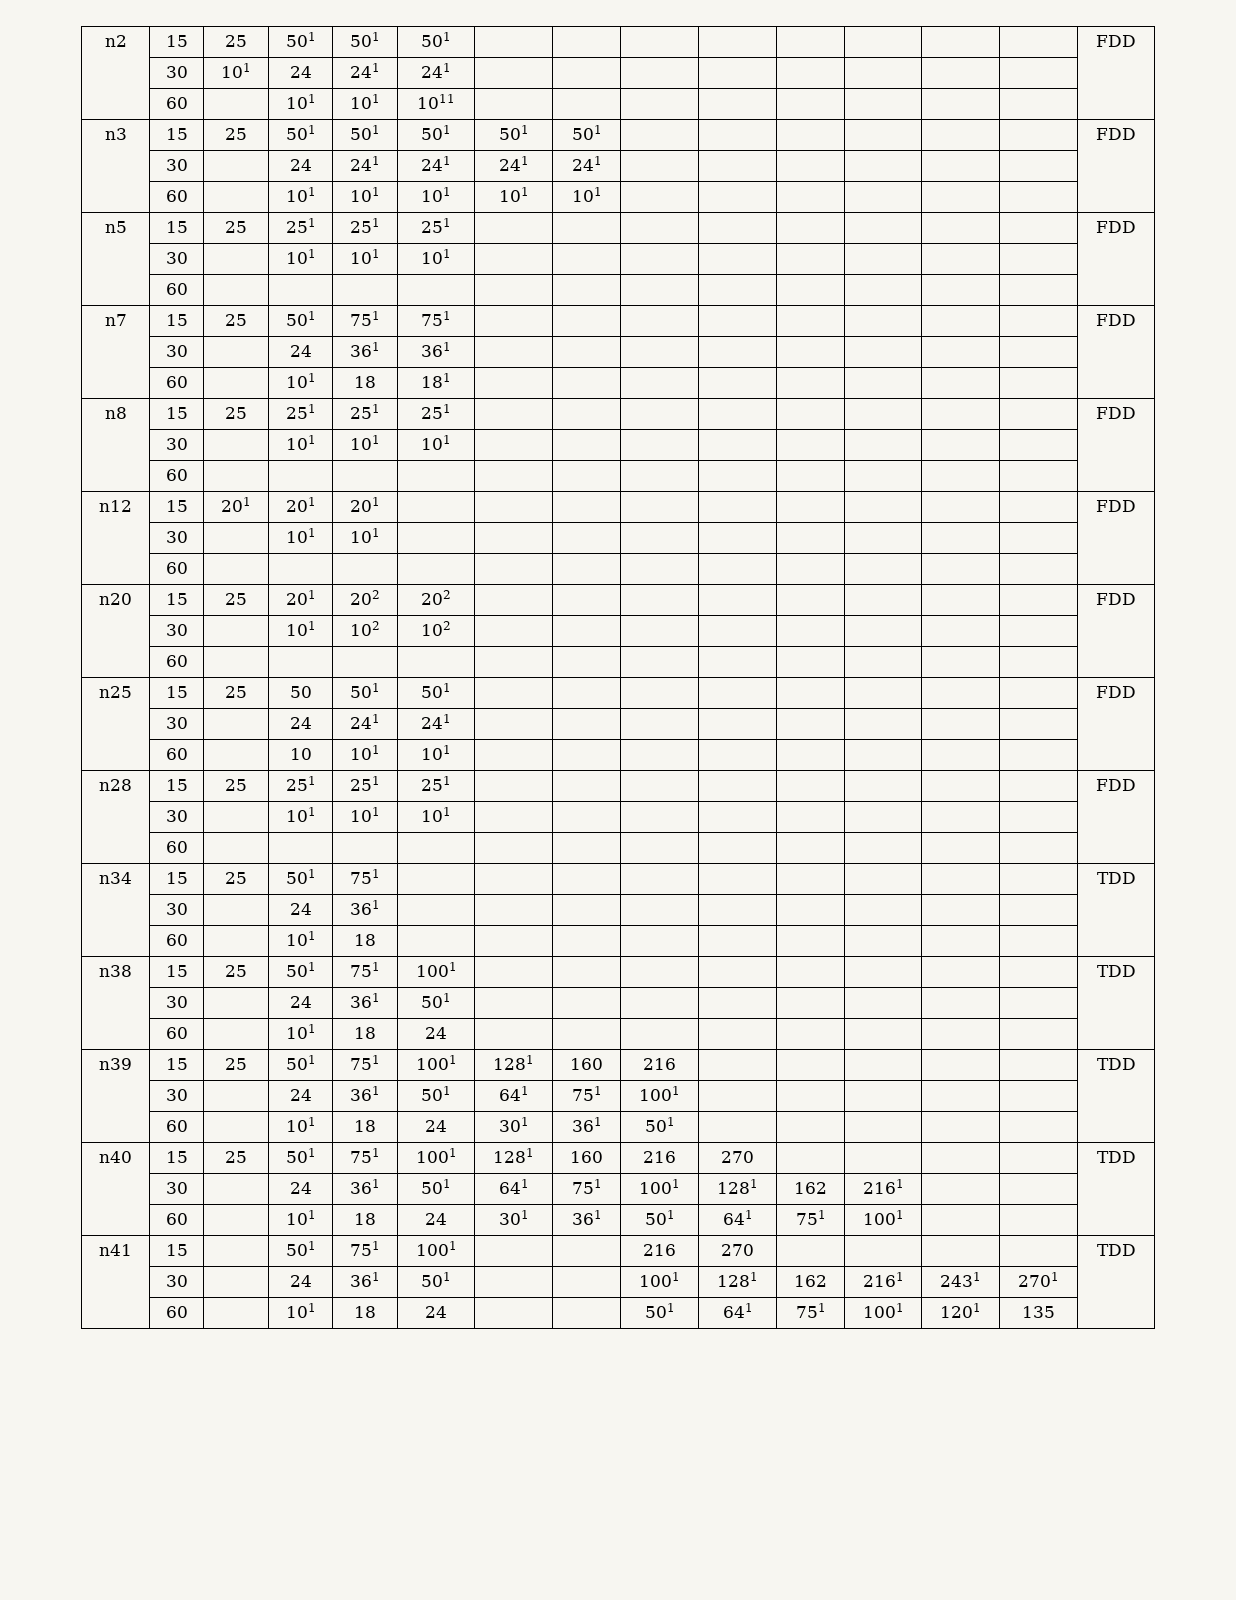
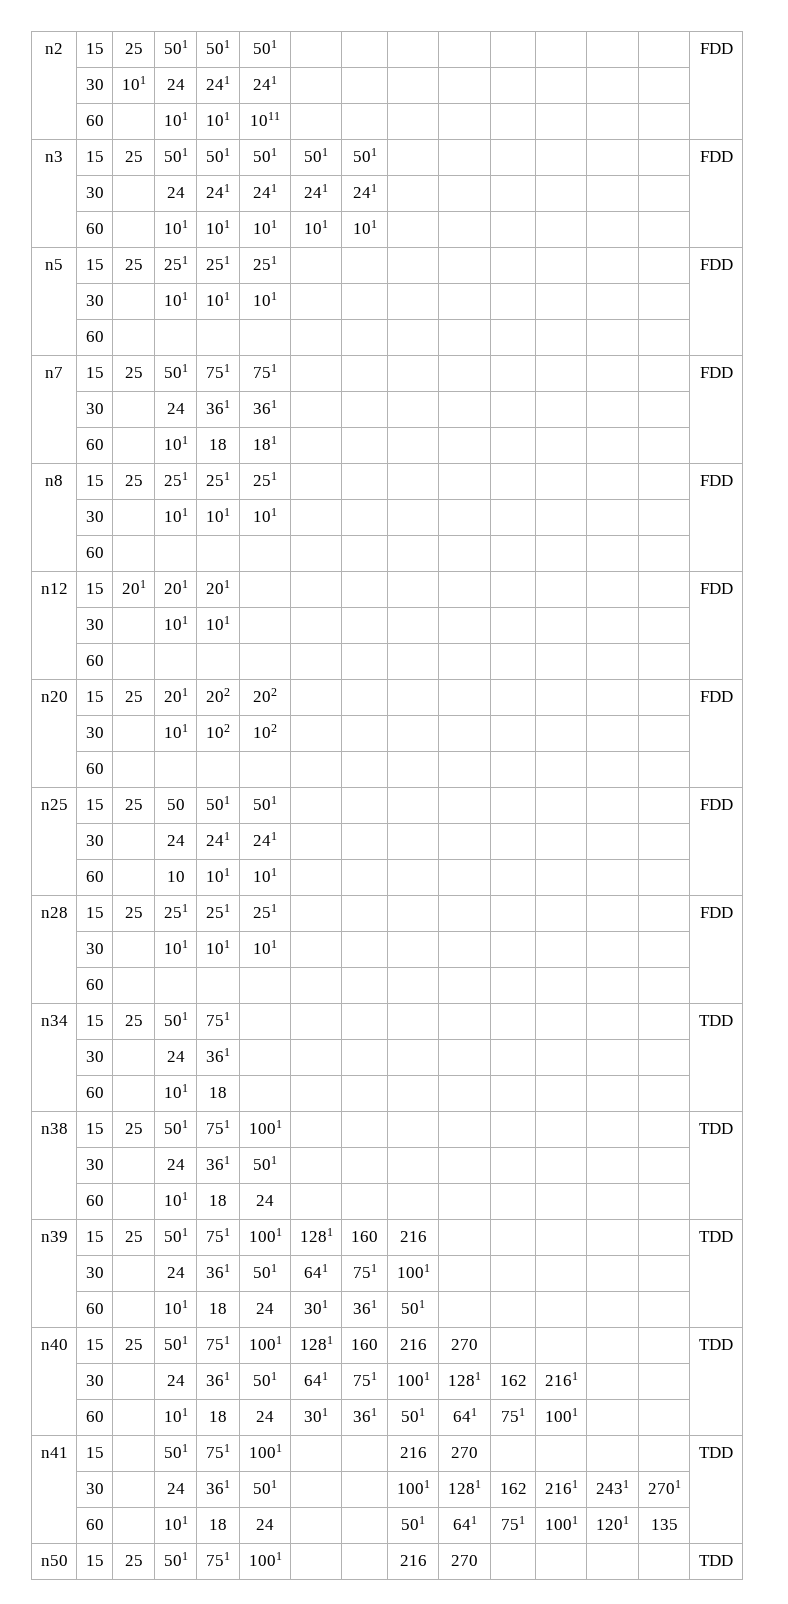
+ n50 | 15 | 25 | 501 | 751 | 1001 | | | 216 | 270 | | | | | TDD

